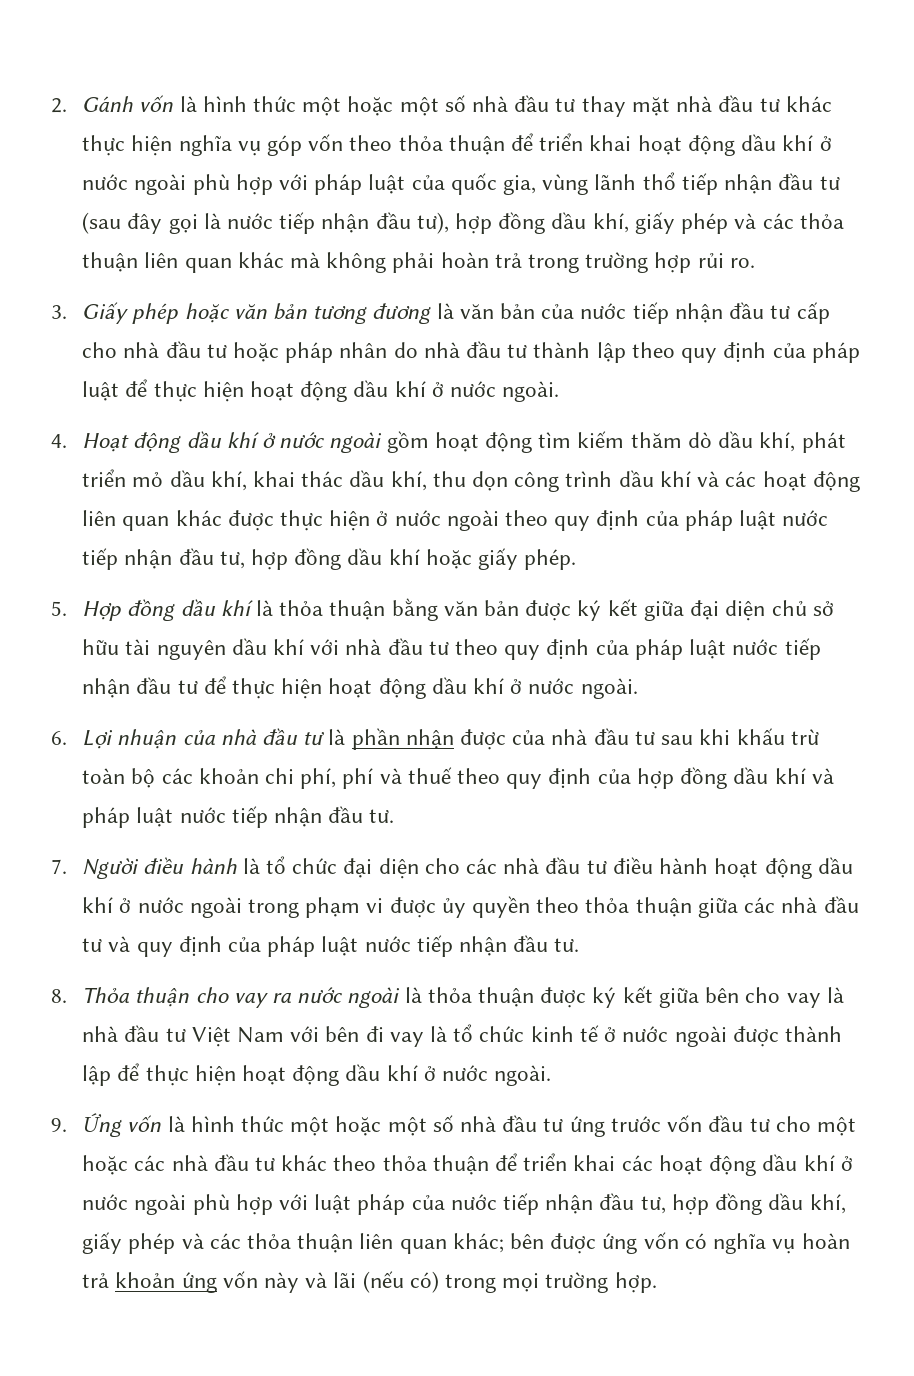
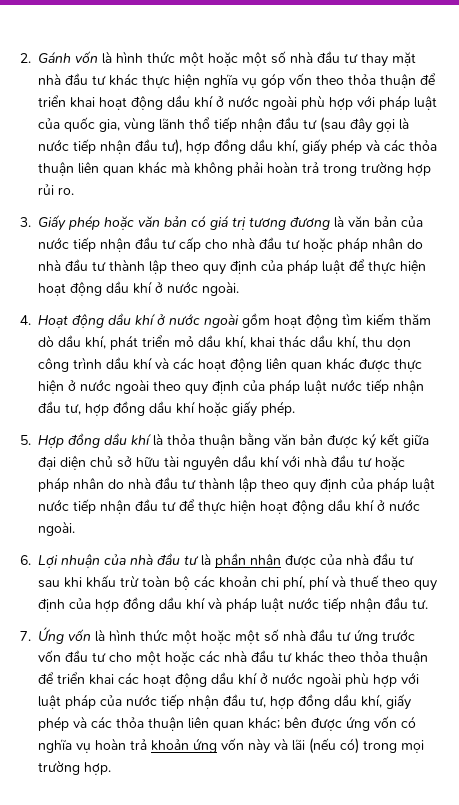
- 3. Giấy phép hoặc văn bản tương đương là văn bản của nước tiếp nhận đầu tư cấp cho nhà đầu tư hoặc pháp nhân do nhà đầu tư thành lập theo quy định của pháp luật để thực hiện hoạt động dầu khí ở nước ngoài.
+ 3. Giấy phép hoặc văn bản có giá trị tương đương là văn bản của nước tiếp nhận đầu tư cấp cho nhà đầu tư hoặc pháp nhân do nhà đầu tư thành lập theo quy định của pháp luật để thực hiện hoạt động dầu khí ở nước ngoài.
- 5. Hợp đồng dầu khí là thỏa thuận bằng văn bản được ký kết giữa đại diện chủ sở hữu tài nguyên dầu khí với nhà đầu tư theo quy định của pháp luật nước tiếp nhận đầu tư để thực hiện hoạt động dầu khí ở nước ngoài.
+ 5. Hợp đồng dầu khí là thỏa thuận bằng văn bản được ký kết giữa đại diện chủ sở hữu tài nguyên dầu khí với nhà đầu tư hoặc pháp nhân do nhà đầu tư thành lập theo quy định của pháp luật nước tiếp nhận đầu tư để thực hiện hoạt động dầu khí ở nước ngoài.
- 7. Người điều hành là tổ chức đại diện cho các nhà đầu tư điều hành hoạt động dầu khí ở nước ngoài trong phạm vi được ủy quyền theo thỏa thuận giữa các nhà đầu tư và quy định của pháp luật nước tiếp nhận đầu tư.
- 8. Thỏa thuận cho vay ra nước ngoài là thỏa thuận được ký kết giữa bên cho vay là nhà đầu tư Việt Nam với bên đi vay là tổ chức kinh tế ở nước ngoài được thành lập để thực hiện hoạt động dầu khí ở nước ngoài.
- 9. Ứng vốn là hình thức một hoặc một số nhà đầu tư ứng trước vốn đầu tư cho một hoặc các nhà đầu tư khác theo thỏa thuận để triển khai các hoạt động dầu khí ở nước ngoài phù hợp với luật pháp của nước tiếp nhận đầu tư, hợp đồng dầu khí, giấy phép và các thỏa thuận liên quan khác;
+ 7. Ứng vốn là hình thức một hoặc một số nhà đầu tư ứng trước vốn đầu tư cho một hoặc các nhà đầu tư khác theo thỏa thuận để triển khai các hoạt động dầu khí ở nước ngoài phù hợp với luật pháp của nước tiếp nhận đầu tư, hợp đồng dầu khí, giấy phép và các thỏa thuận liên quan khác;

